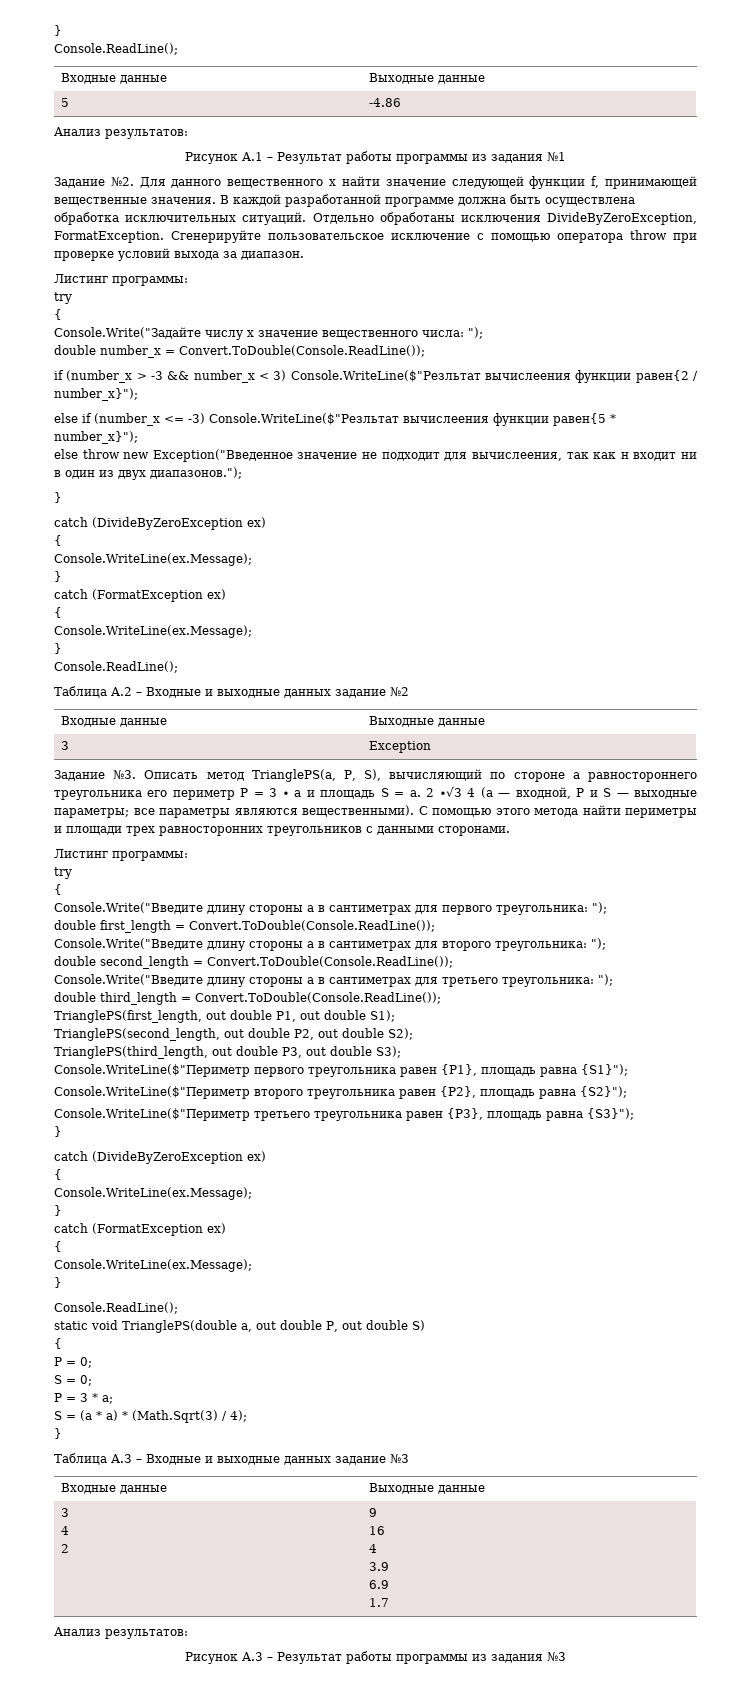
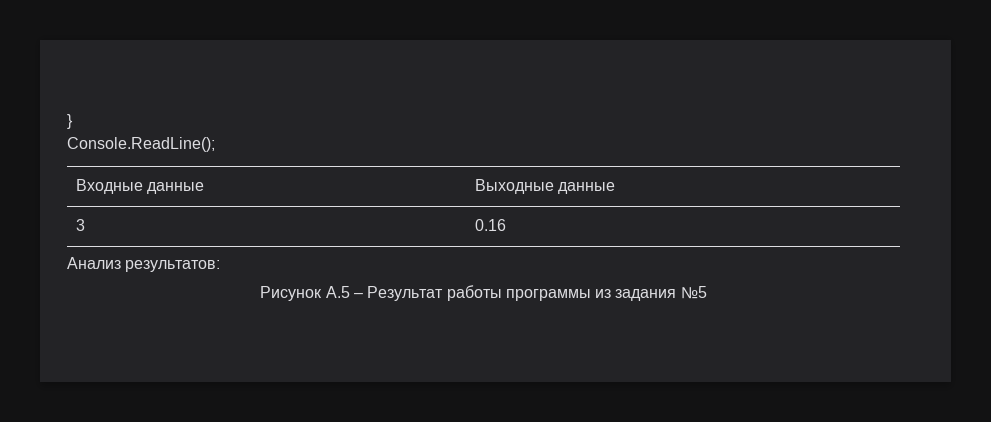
- 5 | -4.86
+ 3 | 0.16
  Анализ результатов:
- Рисунок А.1 – Результат работы программы из задания №1
- Задание №2. Для данного вещественного x найти значение следующей функции f, принимающей вещественные значения. В каждой разработанной программе должна быть осуществлена обработка исключительных ситуаций. Отдельно обработаны исключения DivideByZeroException, FormatException. Сгенерируйте пользовательское исключение с помощью оператора throw при проверке условий выхода за диапазон.
- Листинг программы:
- try
- {
- Console.Write("Задайте числу х значение вещественного числа: ");
- double number_x = Convert.ToDouble(Console.ReadLine());
- if (number_x > -3 && number_x < 3) Console.WriteLine($"Резльтат вычислеения функции равен{2 / number_x}");
- else if (number_x <= -3) Console.WriteLine($"Резльтат вычислеения функции равен{5 * number_x}");
- else throw new Exception("Введенное значение не подходит для вычислеения, так как н входит ни в один из двух диапазонов.");
- }
- catch (DivideByZeroException ex)
- {
- Console.WriteLine(ex.Message);
- }
- catch (FormatException ex)
- {
- Console.WriteLine(ex.Message);
- }
- Console.ReadLine();
- Таблица А.2 – Входные и выходные данных задание №2
- Входные данные | Выходные данные
- 3 | Exception
- Задание №3. Описать метод TrianglePS(a, P, S), вычисляющий по стороне a равностороннего треугольника его периметр P = 3 ∙ a и площадь S = a. 2 ∙√3 4 (a — входной, P и S — выходные параметры; все параметры являются вещественными). С помощью этого метода найти периметры и площади трех равносторонних треугольников с данными сторонами.
- Листинг программы:
- try
- {
- Console.Write("Введите длину стороны а в сантиметрах для первого треугольника: ");
- double first_length = Convert.ToDouble(Console.ReadLine());
- Console.Write("Введите длину стороны а в сантиметрах для второго треугольника: ");
- double second_length = Convert.ToDouble(Console.ReadLine());
- Console.Write("Введите длину стороны а в сантиметрах для третьего треугольника: ");
- double third_length = Convert.ToDouble(Console.ReadLine());
- TrianglePS(first_length, out double P1, out double S1);
- TrianglePS(second_length, out double P2, out double S2);
- TrianglePS(third_length, out double P3, out double S3);
- Console.WriteLine($"Периметр первого треугольника равен {P1}, площадь равна {S1}");
- Console.WriteLine($"Периметр второго треугольника равен {P2}, площадь равна {S2}");
- Console.WriteLine($"Периметр третьего треугольника равен {P3}, площадь равна {S3}");
- }
- catch (DivideByZeroException ex)
- {
- Console.WriteLine(ex.Message);
- }
- catch (FormatException ex)
- {
- Console.WriteLine(ex.Message);
- }
- Console.ReadLine();
- static void TrianglePS(double a, out double P, out double S)
- {
- P = 0;
- S = 0;
- P = 3 * a;
- S = (a * a) * (Math.Sqrt(3) / 4);
- }
- Таблица А.3 – Входные и выходные данных задание №3
- Входные данные | Выходные данные
- 3
- 4
- 2 | 9
- 16
- 4
- 3.9
- 6.9
- 1.7
- Анализ результатов:
- Рисунок А.3 – Результат работы программы из задания №3
+ Рисунок А.5 – Результат работы программы из задания №5

